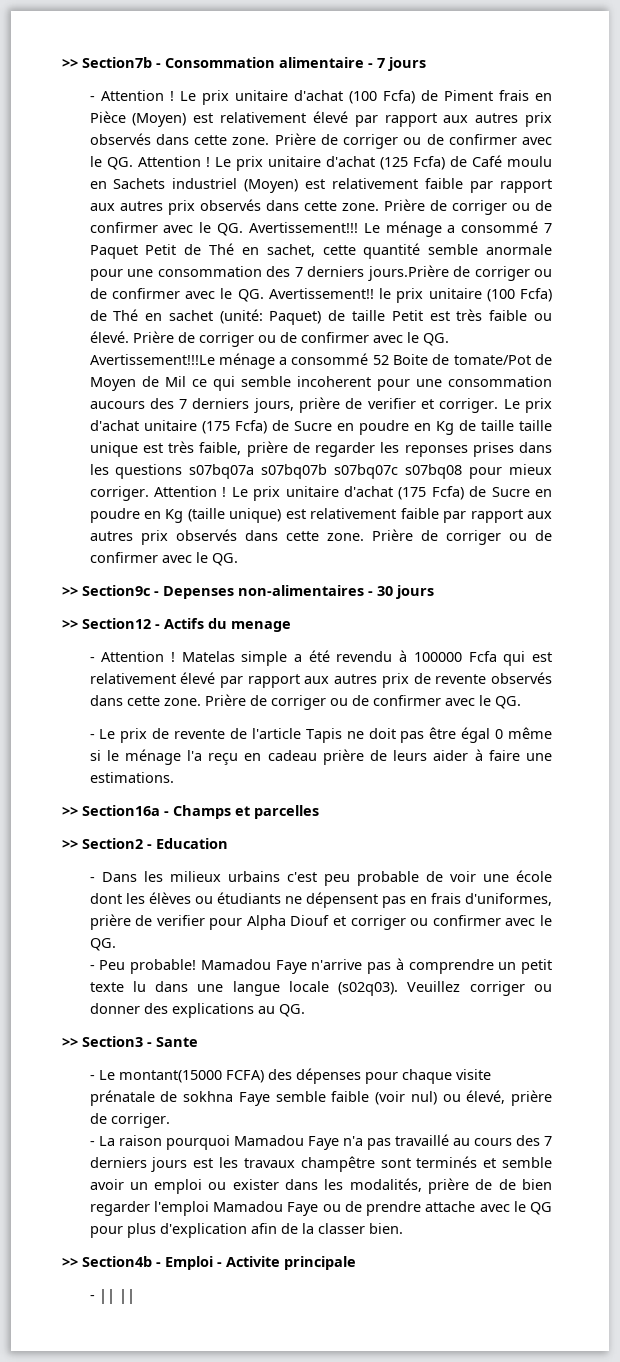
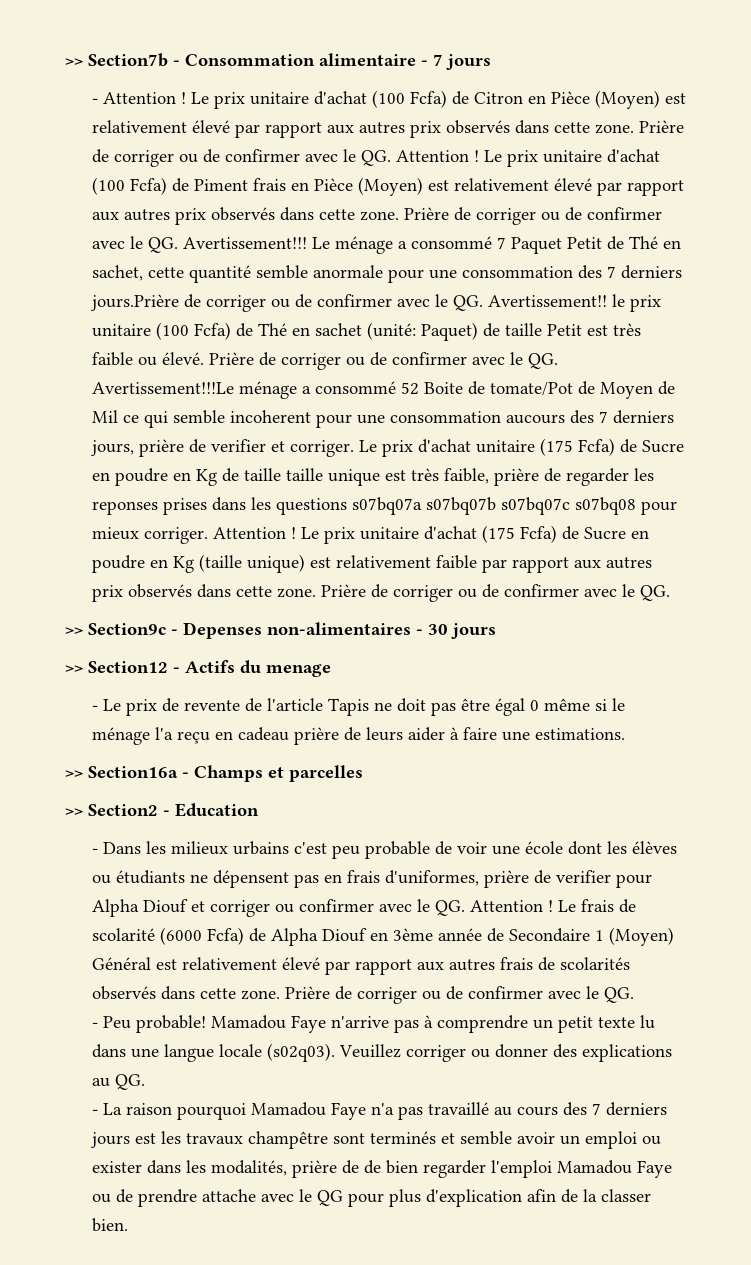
- Le prix unitaire d'achat (100 Fcfa) de Piment frais en Pièce (Moyen) est relativement élevé par rapport aux autres prix observés dans cette zone.
+ Le prix unitaire d'achat (100 Fcfa) de Citron en Pièce (Moyen) est relativement élevé par rapport aux autres prix observés dans cette zone.
- Le prix unitaire d'achat (125 Fcfa) de Café moulu en Sachets industriel (Moyen) est relativement faible par rapport aux autres prix observés dans cette zone.
+ Le prix unitaire d'achat (100 Fcfa) de Piment frais en Pièce (Moyen) est relativement élevé par rapport aux autres prix observés dans cette zone.
- - Attention ! Matelas simple a été revendu à 100000 Fcfa qui est relativement élevé par rapport aux autres prix de revente observés dans cette zone. Prière de corriger ou de confirmer avec le QG.
- - Dans les milieux urbains c'est peu probable de voir une école dont les élèves ou étudiants ne dépensent pas en frais d'uniformes, prière de verifier pour Alpha Diouf et corriger ou confirmer avec le QG.
+ - Dans les milieux urbains c'est peu probable de voir une école dont les élèves ou étudiants ne dépensent pas en frais d'uniformes, prière de verifier pour Alpha Diouf et corriger ou confirmer avec le QG. Attention ! Le frais de scolarité (6000 Fcfa) de Alpha Diouf en 3ème année de Secondaire 1 (Moyen) Général est relativement élevé par rapport aux autres frais de scolarités observés dans cette zone. Prière de corriger ou de confirmer avec le QG.
- >> Section3 - Sante
- - Le montant(15000 FCFA) des dépenses pour chaque visite prénatale de sokhna Faye semble faible (voir nul) ou élevé, prière de corriger.
- >> Section4b - Emploi - Activite principale
- - || ||

